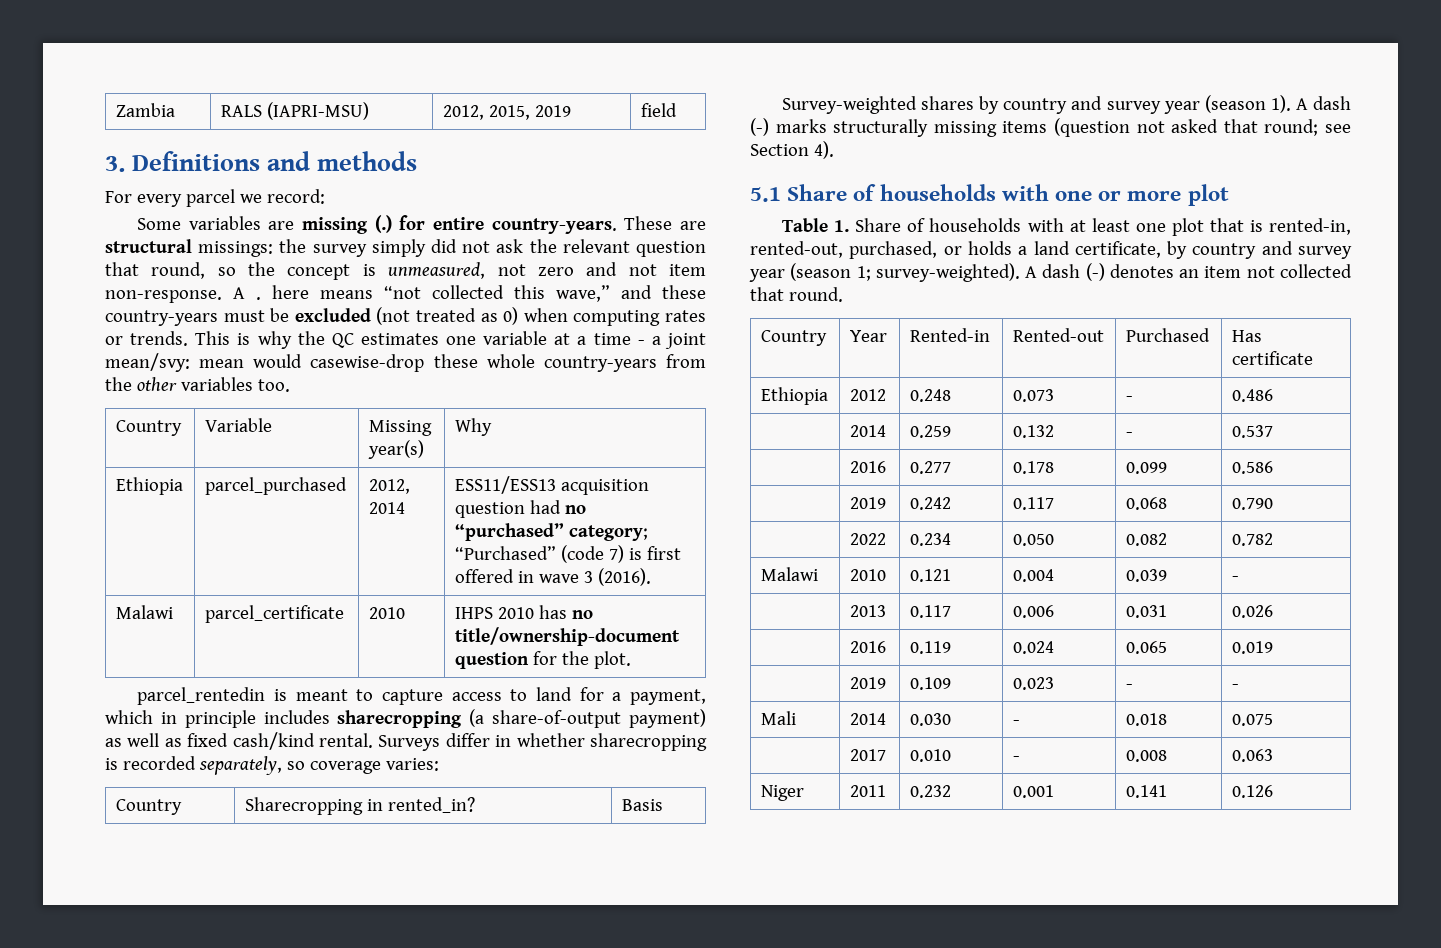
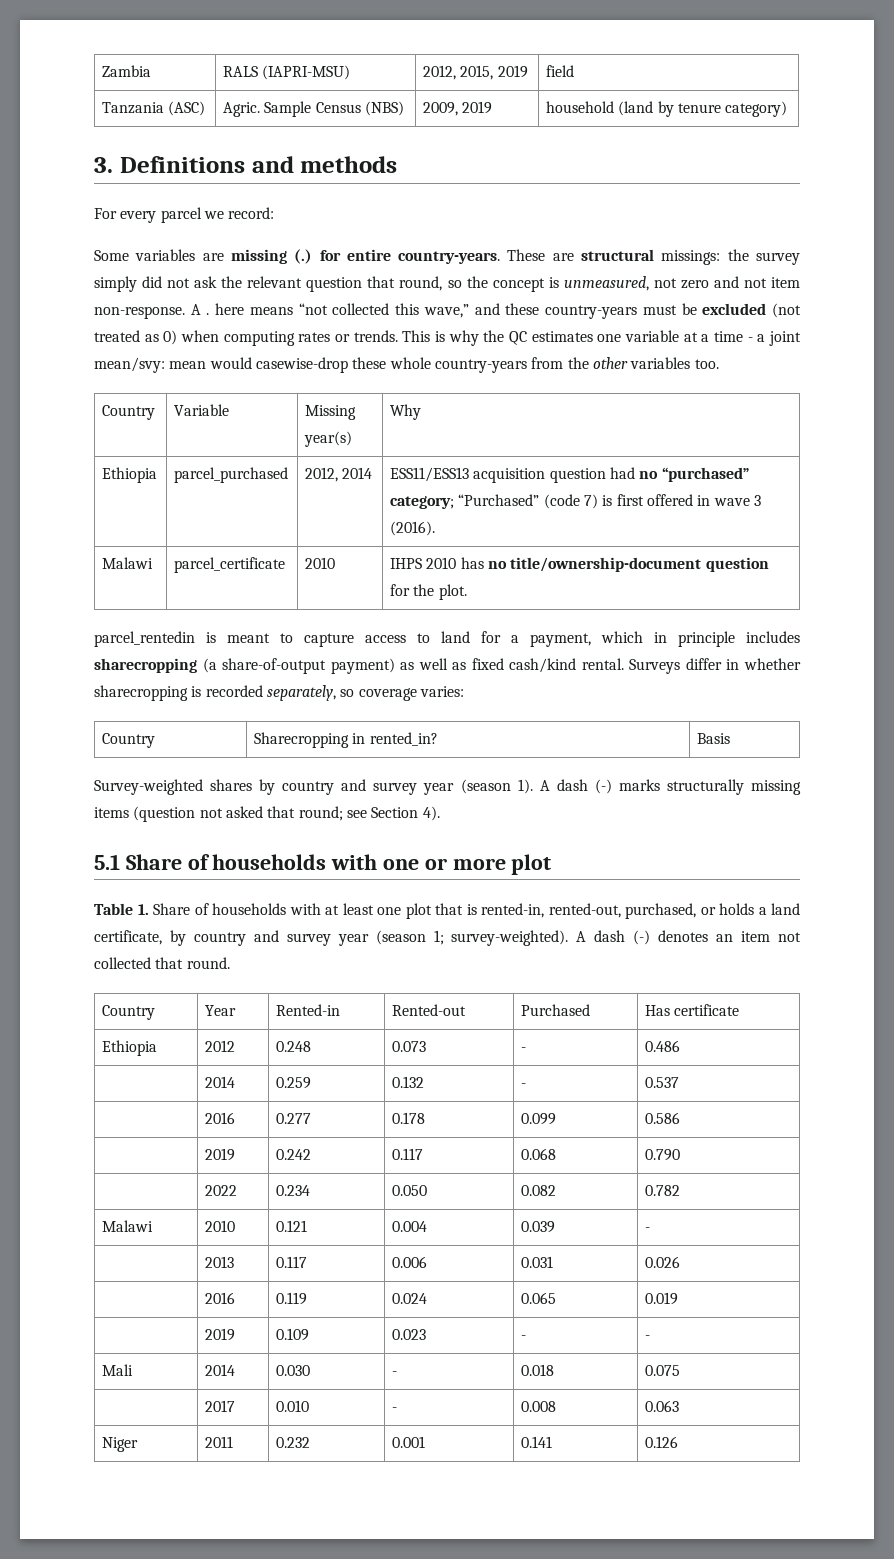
+ Tanzania (ASC) | Agric. Sample Census (NBS) | 2009, 2019 | household (land by tenure category)

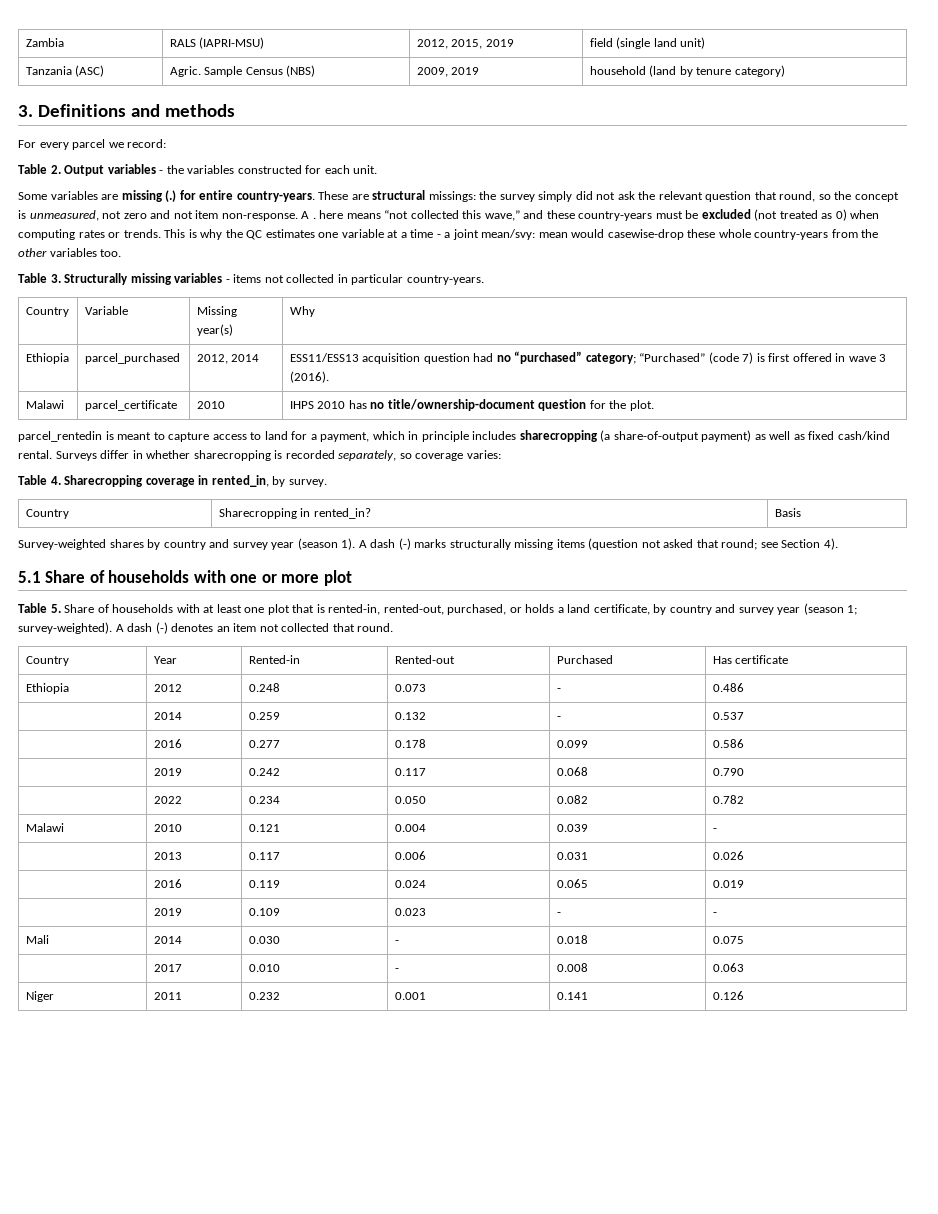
- Zambia | RALS (IAPRI-MSU) | 2012, 2015, 2019 | field
+ Zambia | RALS (IAPRI-MSU) | 2012, 2015, 2019 | field (single land unit)
+ Table 2. Output variables - the variables constructed for each unit.
+ Table 3. Structurally missing variables - items not collected in particular country-years.
+ Table 4. Sharecropping coverage in rented_in, by survey.
- Table 1. Share of households with at least one plot that is rented-in, rented-out, purchased, or holds a land certificate, by country and survey year (season 1; survey-weighted).
+ Table 5. Share of households with at least one plot that is rented-in, rented-out, purchased, or holds a land certificate, by country and survey year (season 1; survey-weighted).

